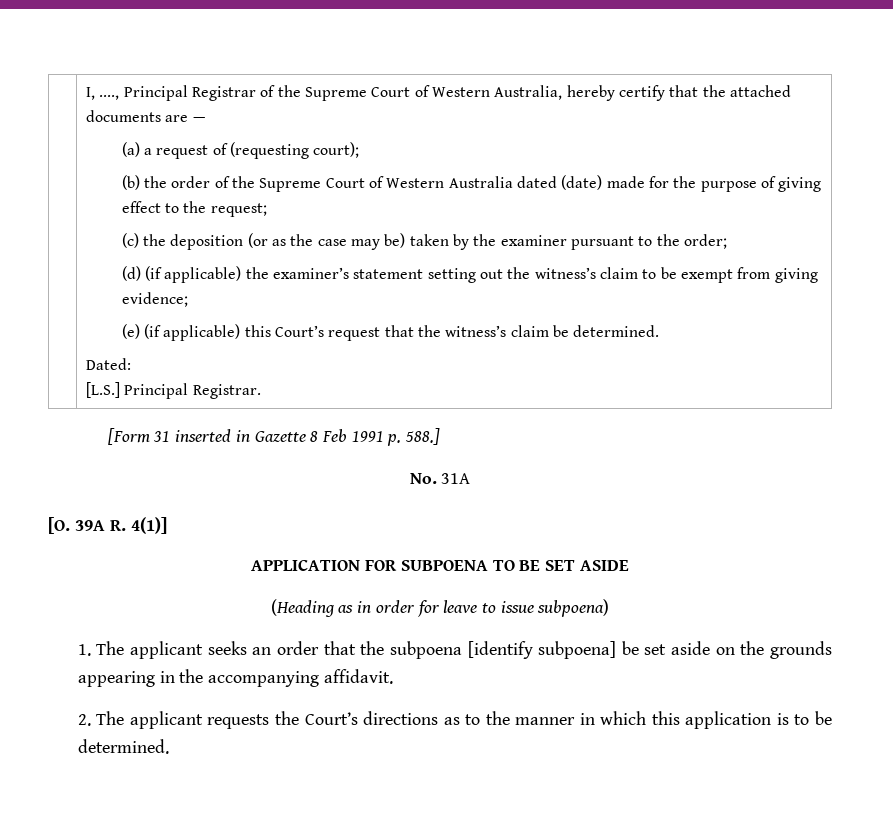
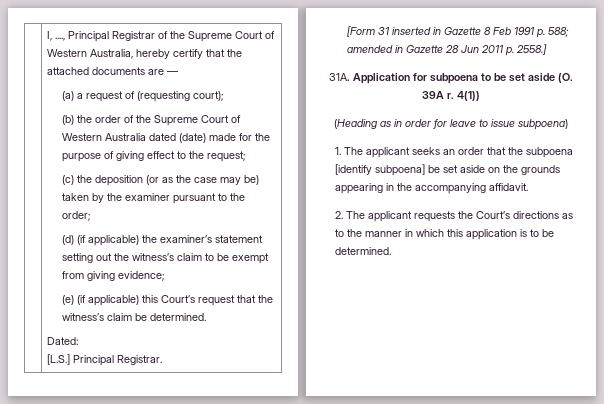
- [Form 31 inserted in Gazette 8 Feb 1991 p. 588.]
- No. 31A
- [O. 39A R. 4(1)]
- APPLICATION FOR SUBPOENA TO BE SET ASIDE
+ [Form 31 inserted in Gazette 8 Feb 1991 p. 588; amended in Gazette 28 Jun 2011 p. 2558.]
+ 31A. Application for subpoena to be set aside (O. 39A r. 4(1))

